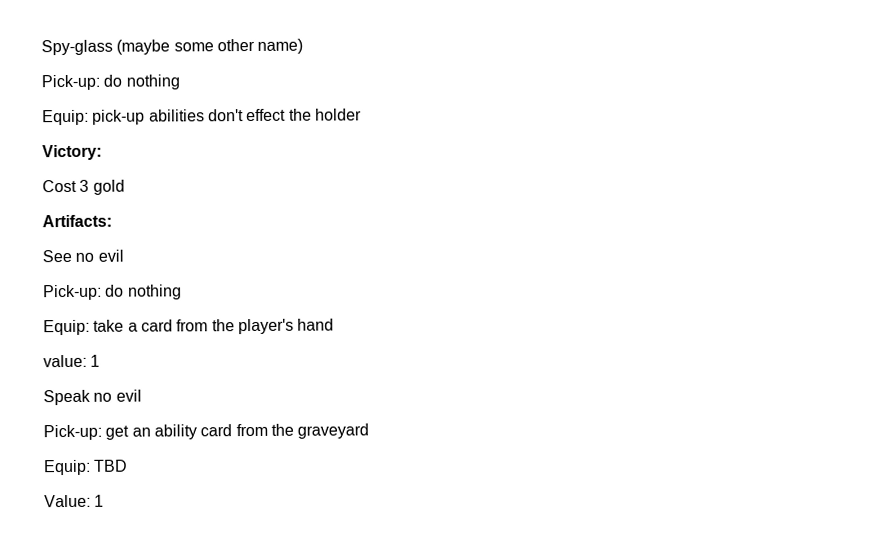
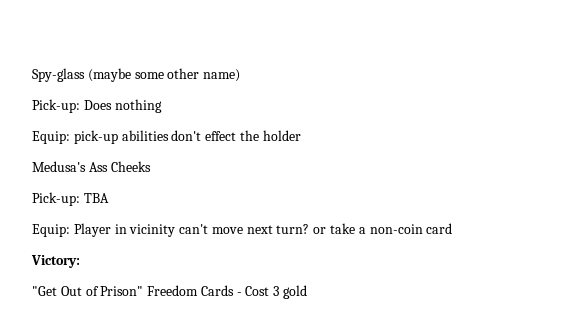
  Spy-glass (maybe some other name)
- Pick-up: do nothing
+ Pick-up: Does nothing
+ Medusa's Ass Cheeks
+ Pick-up: TBA
+ Equip: Player in vicinity can't move next turn? or take a non-coin card
  Victory:
- Cost 3 gold
- Artifacts:
- See no evil
- Pick-up: do nothing
- Equip: take a card from the player's hand
- value: 1
- Speak no evil
- Pick-up: get an ability card from the graveyard
- Equip: TBD
- Value: 1
+ "Get Out of Prison" Freedom Cards - Cost 3 gold

